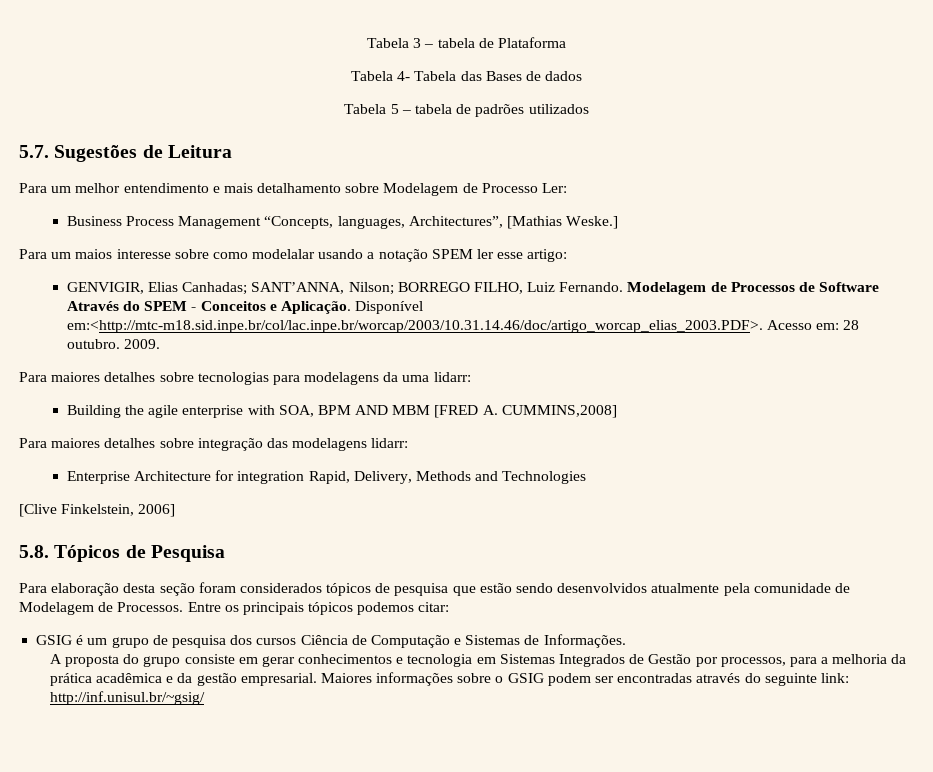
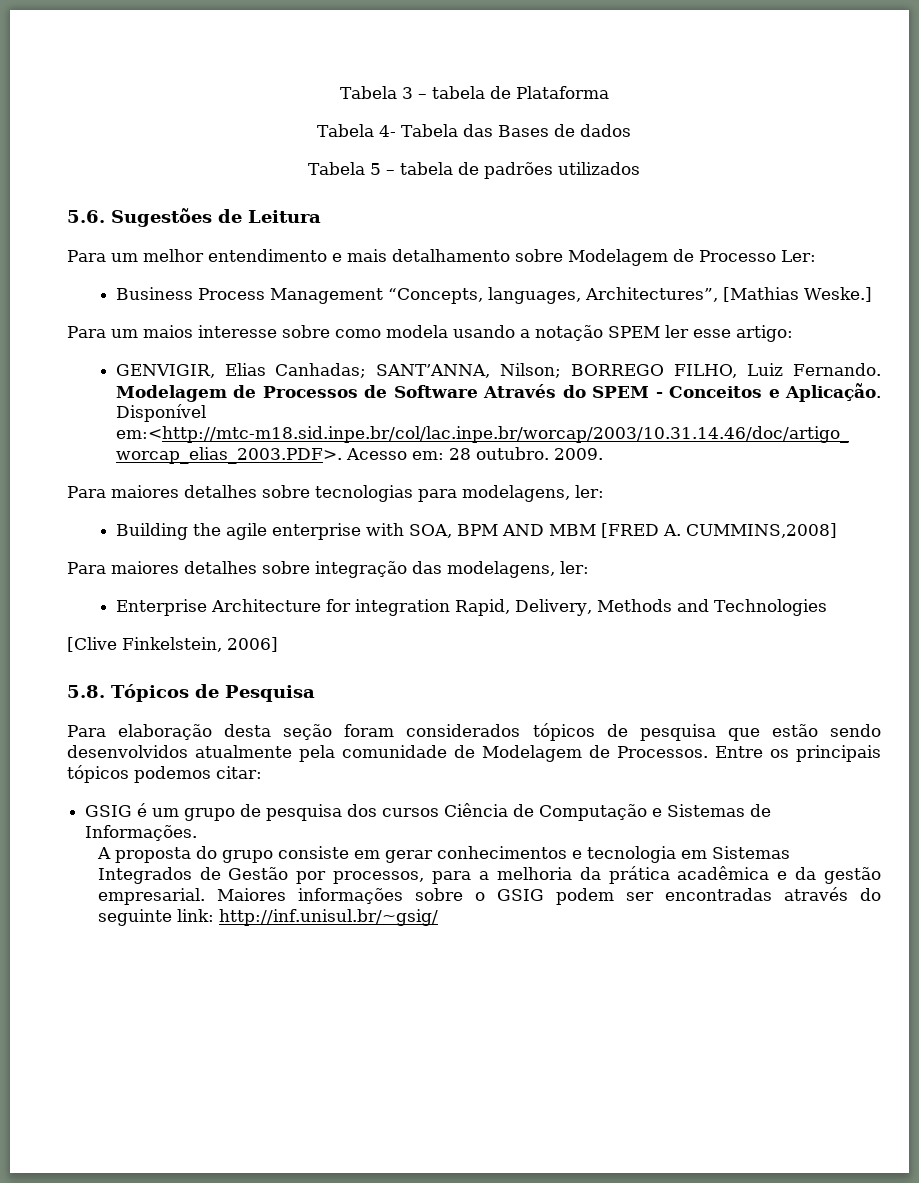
- 5.7. Sugestões de Leitura
+ 5.6. Sugestões de Leitura
- Para um maios interesse sobre como modelalar usando a notação SPEM ler esse artigo:
+ Para um maios interesse sobre como modela usando a notação SPEM ler esse artigo:
- Para maiores detalhes sobre tecnologias para modelagens da uma lidarr:
+ Para maiores detalhes sobre tecnologias para modelagens, ler:
- Para maiores detalhes sobre integração das modelagens lidarr:
+ Para maiores detalhes sobre integração das modelagens, ler:

